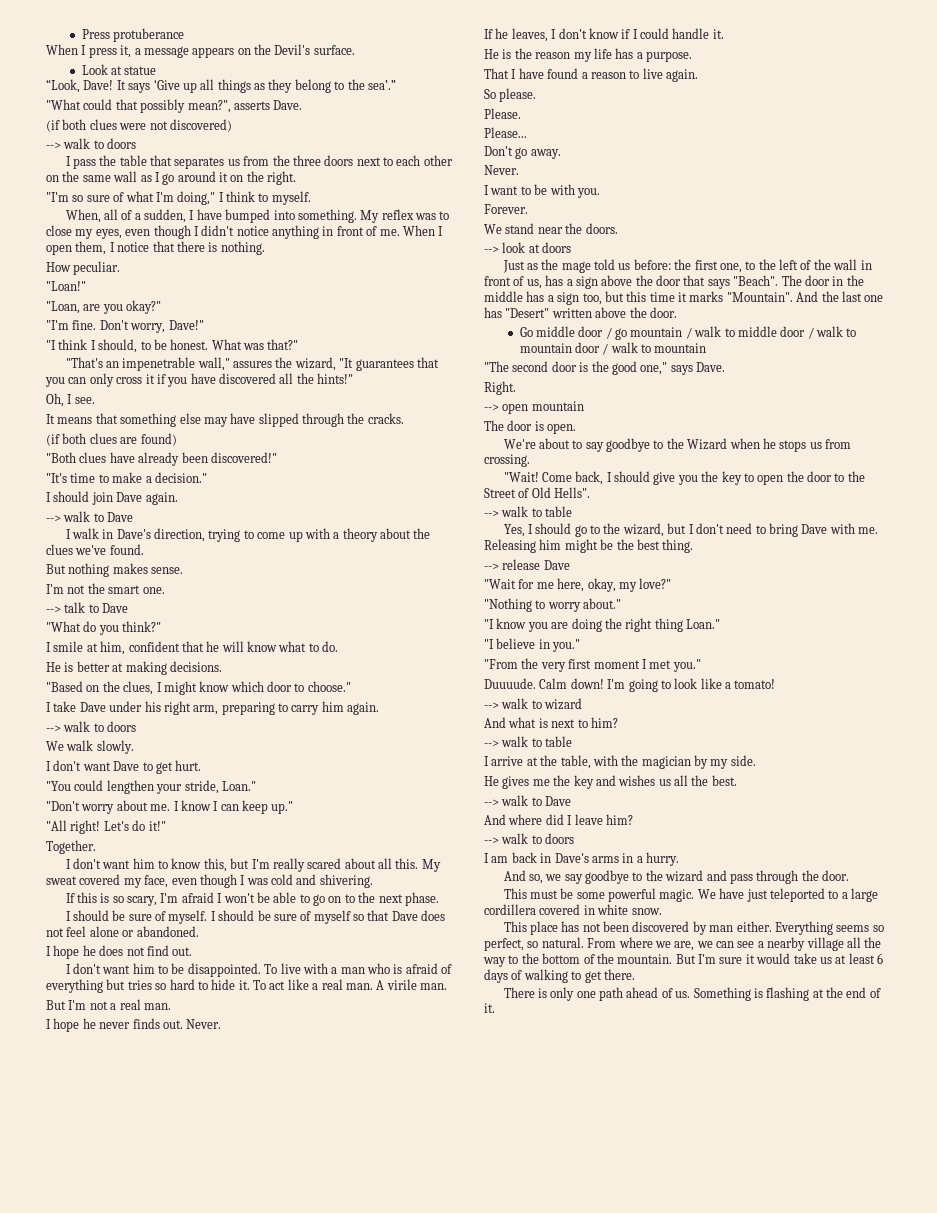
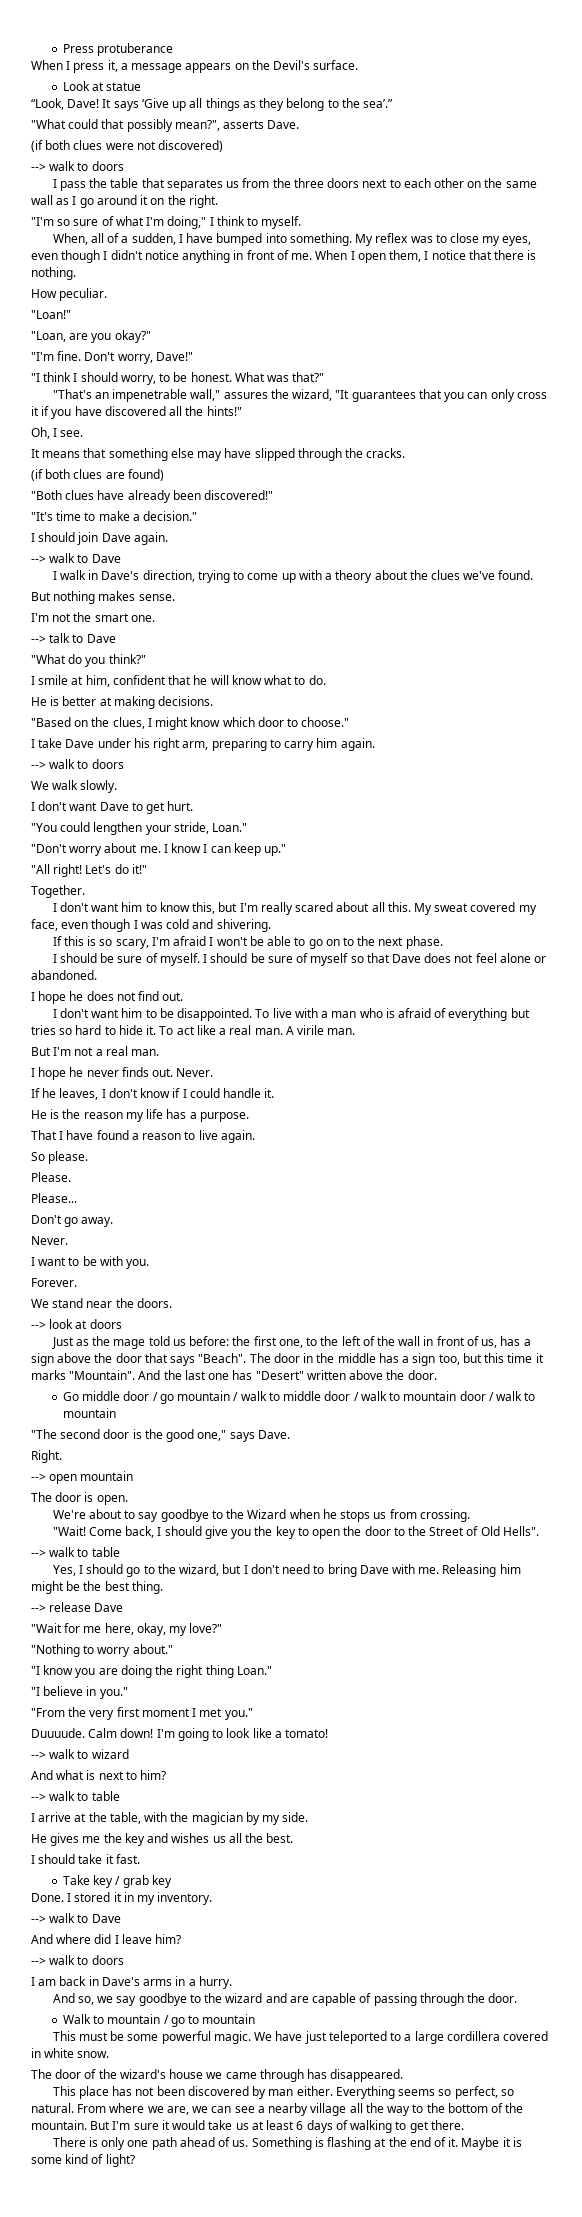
- "I think I should, to be honest.
+ "I think I should worry, to be honest.
+ I should take it fast.
+ Take key / grab key
+ Done. I stored it in my inventory.
- And so, we say goodbye to the wizard and pass through the door.
+ And so, we say goodbye to the wizard and are capable of passing through the door.
+ Walk to mountain / go to mountain
+ The door of the wizard's house we came through has disappeared.
+ Maybe it is some kind of light?

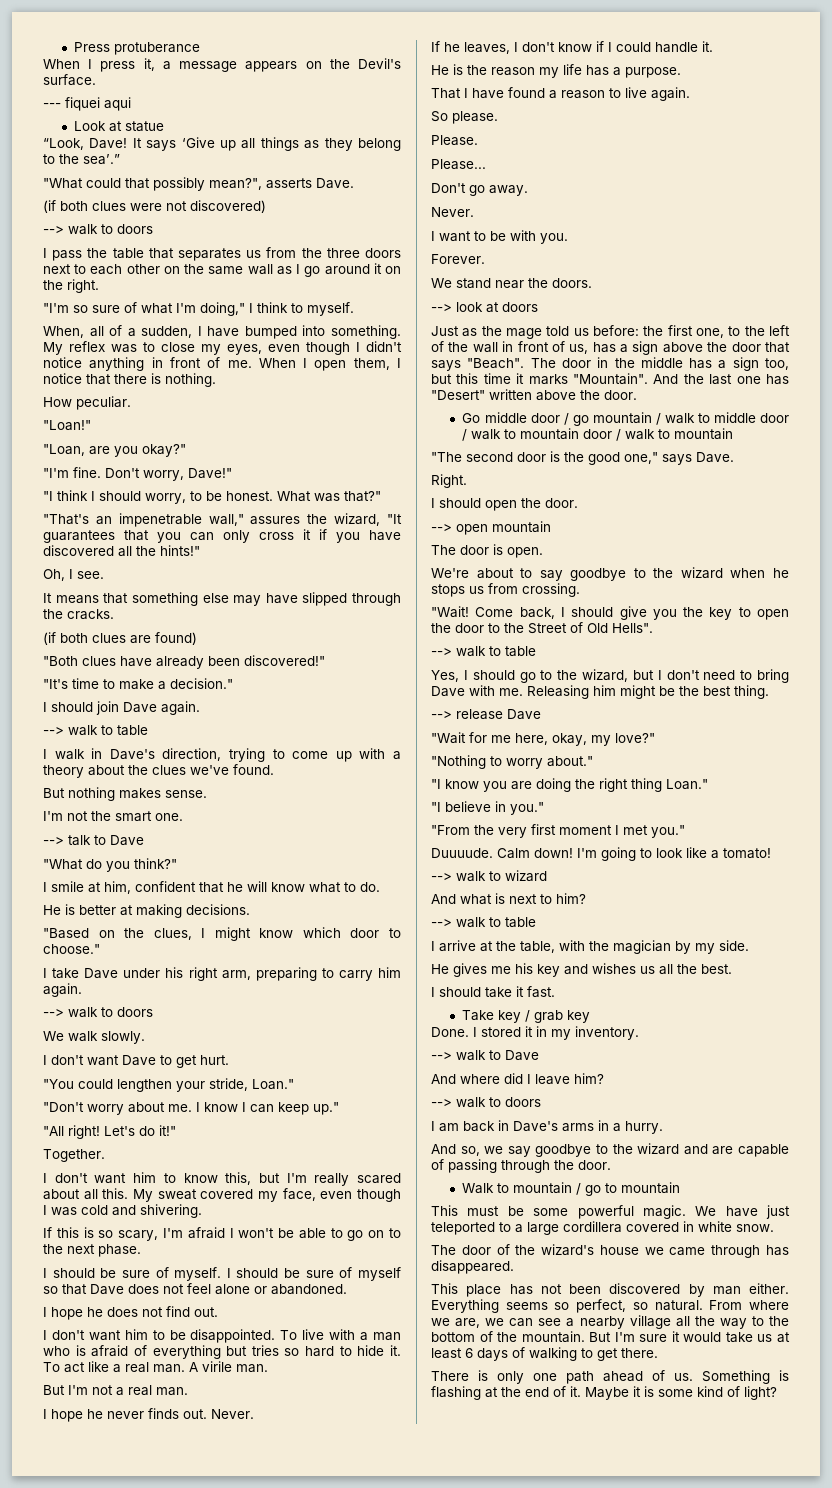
+ --- fiquei aqui
  I should join Dave again.
- --> walk to Dave
+ --> walk to table
+ I should open the door.
- We're about to say goodbye to the Wizard when he stops us from crossing.
+ We're about to say goodbye to the wizard when he stops us from crossing.
- He gives me the key and wishes us all the best.
+ He gives me his key and wishes us all the best.

